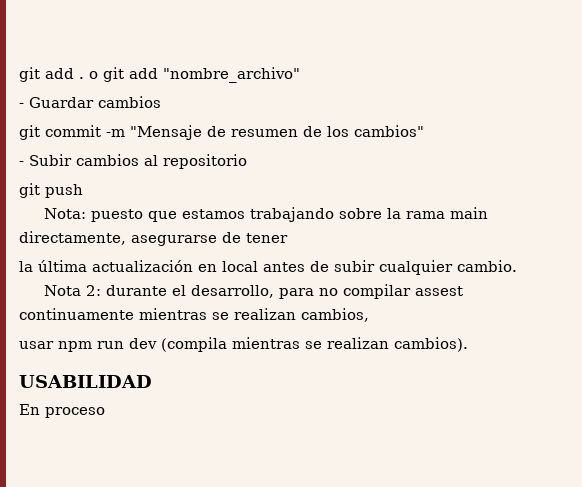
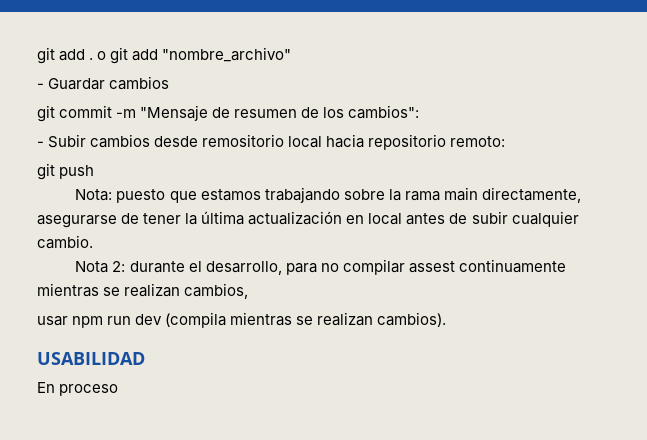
- git commit -m "Mensaje de resumen de los cambios"
+ git commit -m "Mensaje de resumen de los cambios":
- - Subir cambios al repositorio
+ - Subir cambios desde remositorio local hacia repositorio remoto:
- Nota: puesto que estamos trabajando sobre la rama main directamente, asegurarse de tener
- la última actualización en local antes de subir cualquier cambio.
+ Nota: puesto que estamos trabajando sobre la rama main directamente, asegurarse de tener la última actualización en local antes de subir cualquier cambio.

